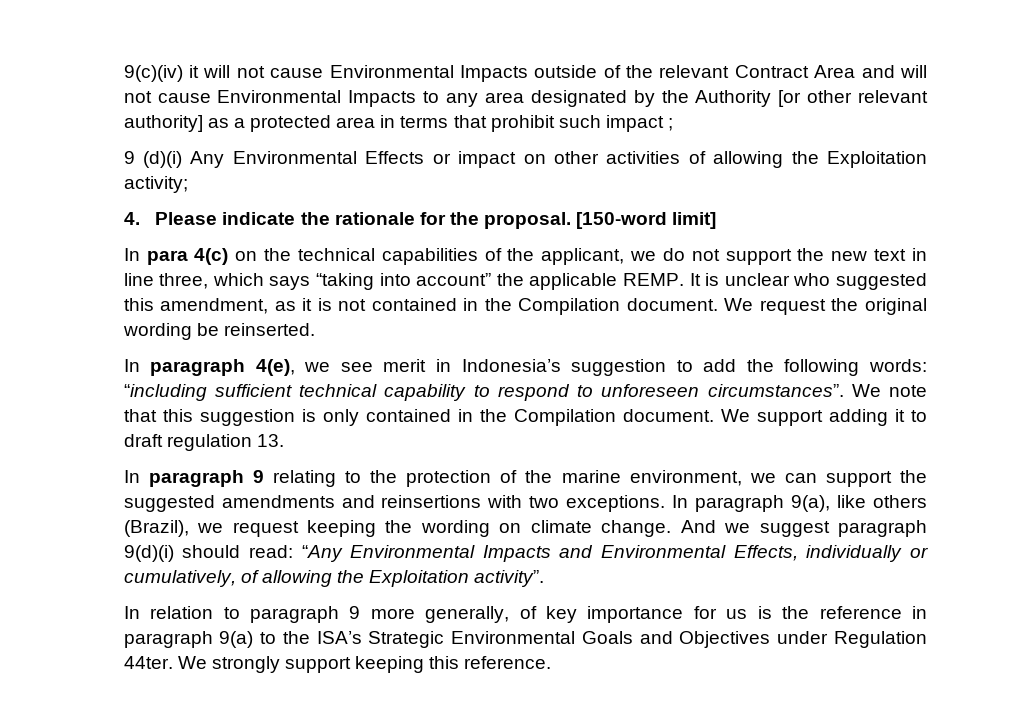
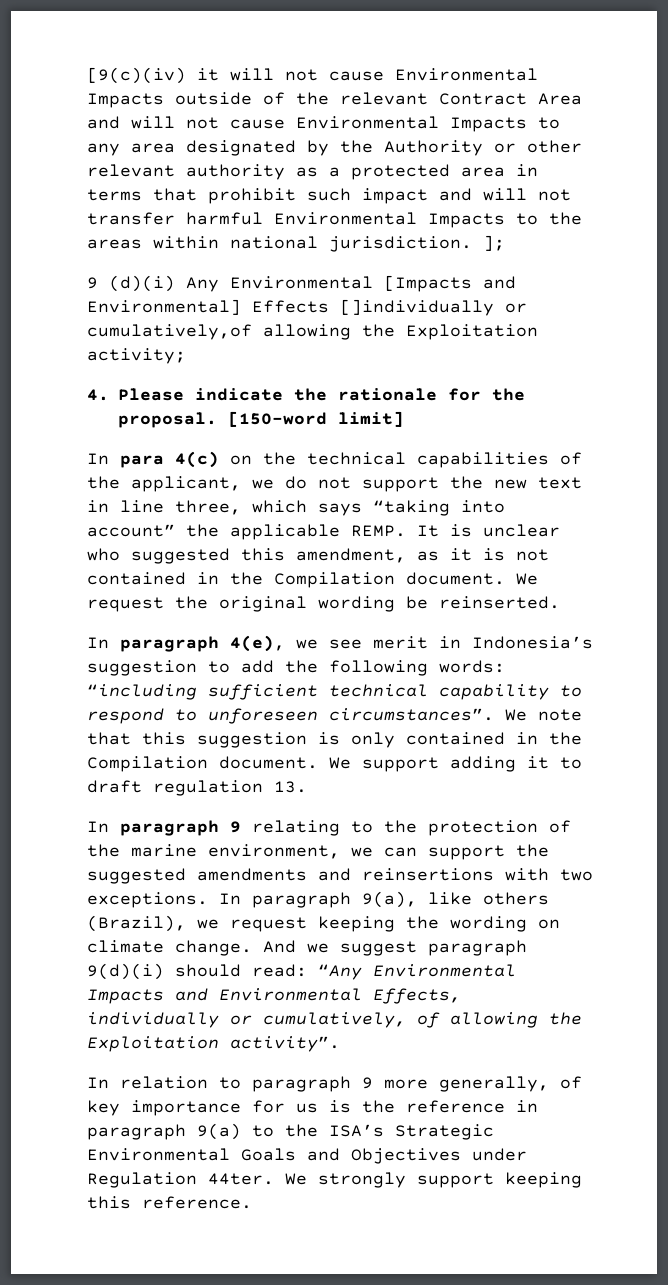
- 9(c)(iv) it will not cause Environmental Impacts outside of the relevant Contract Area and will not cause Environmental Impacts to any area designated by the Authority [or other relevant authority] as a protected area in terms that prohibit such impact ;
- 9 (d)(i) Any Environmental Effects or impact on other activities of allowing the Exploitation activity;
+ [9(c)(iv) it will not cause Environmental Impacts outside of the relevant Contract Area and will not cause Environmental Impacts to any area designated by the Authority or other relevant authority as a protected area in terms that prohibit such impact and will not transfer harmful Environmental Impacts to the areas within national jurisdiction. ];
+ 9 (d)(i) Any Environmental [Impacts and Environmental] Effects []individually or cumulatively,of allowing the Exploitation activity;

